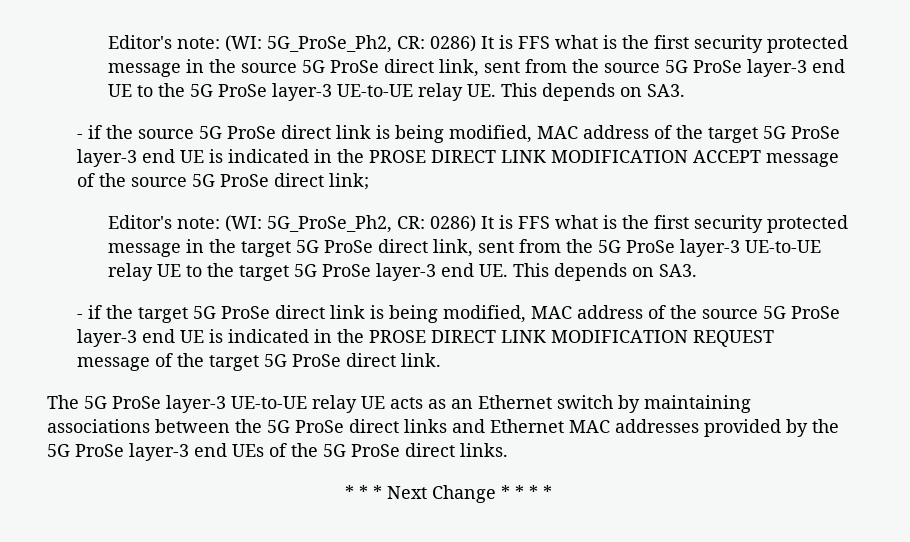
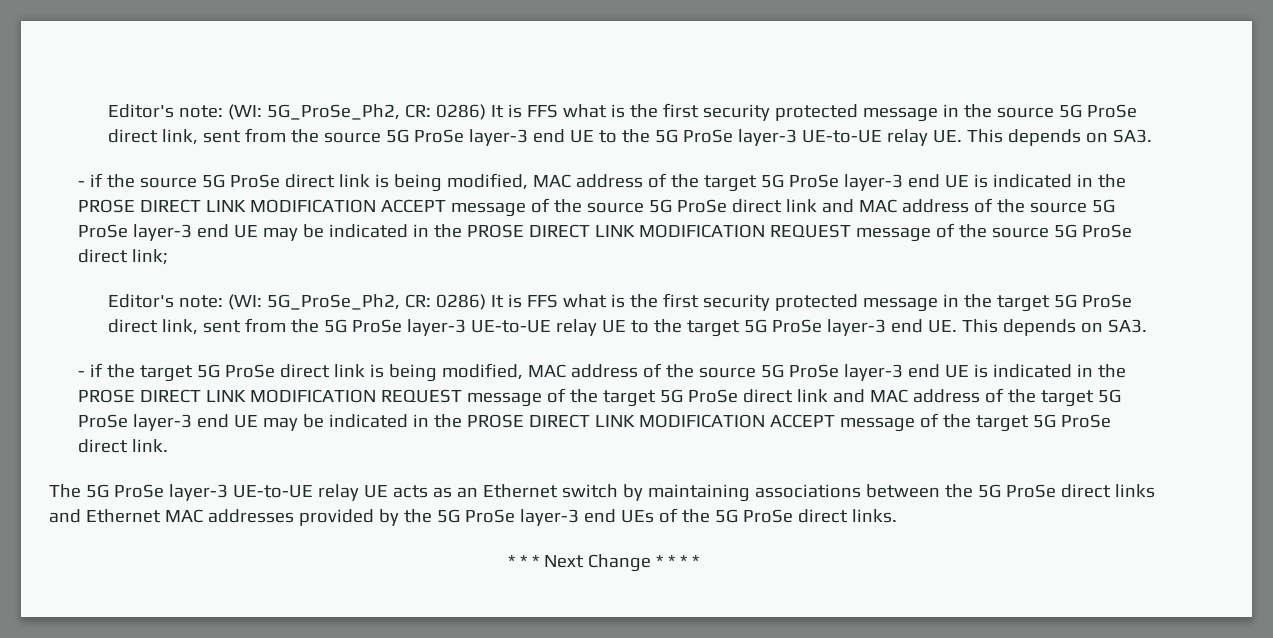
- - if the source 5G ProSe direct link is being modified, MAC address of the target 5G ProSe layer-3 end UE is indicated in the PROSE DIRECT LINK MODIFICATION ACCEPT message of the source 5G ProSe direct link;
+ - if the source 5G ProSe direct link is being modified, MAC address of the target 5G ProSe layer-3 end UE is indicated in the PROSE DIRECT LINK MODIFICATION ACCEPT message of the source 5G ProSe direct link and MAC address of the source 5G ProSe layer-3 end UE may be indicated in the PROSE DIRECT LINK MODIFICATION REQUEST message of the source 5G ProSe direct link;
- - if the target 5G ProSe direct link is being modified, MAC address of the source 5G ProSe layer-3 end UE is indicated in the PROSE DIRECT LINK MODIFICATION REQUEST message of the target 5G ProSe direct link.
+ - if the target 5G ProSe direct link is being modified, MAC address of the source 5G ProSe layer-3 end UE is indicated in the PROSE DIRECT LINK MODIFICATION REQUEST message of the target 5G ProSe direct link and MAC address of the target 5G ProSe layer-3 end UE may be indicated in the PROSE DIRECT LINK MODIFICATION ACCEPT message of the target 5G ProSe direct link.

